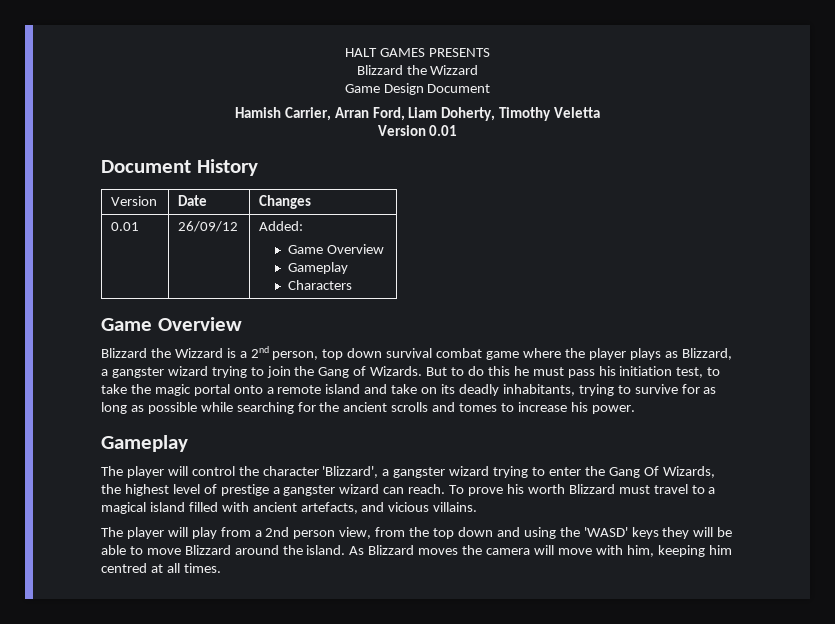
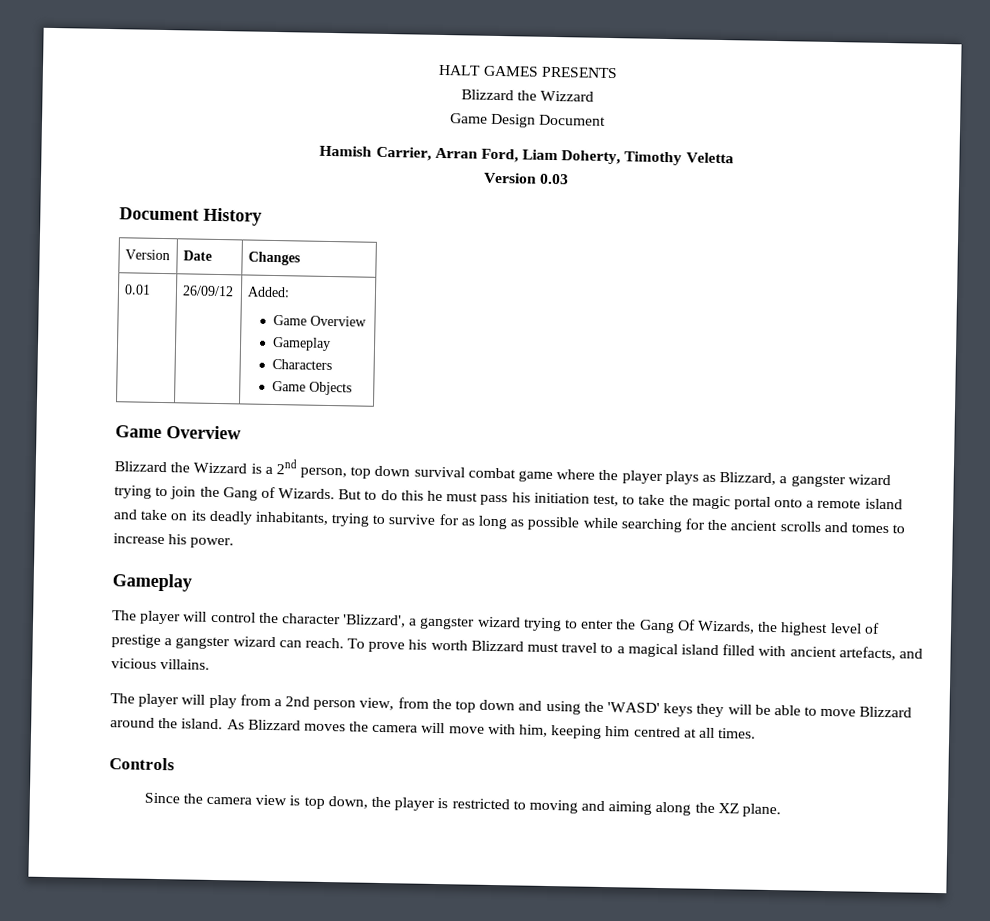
- Version 0.01
+ Version 0.03
  0.01 | 26/09/12 | Added:
  Game Overview
  Gameplay
  Characters
+ Game Objects
+ Controls
+ Since the camera view is top down, the player is restricted to moving and aiming along the XZ plane.

